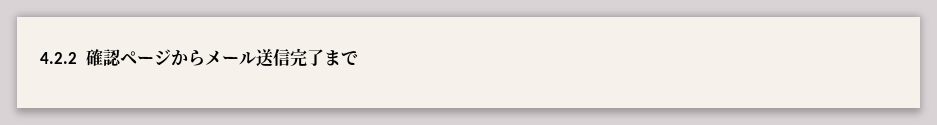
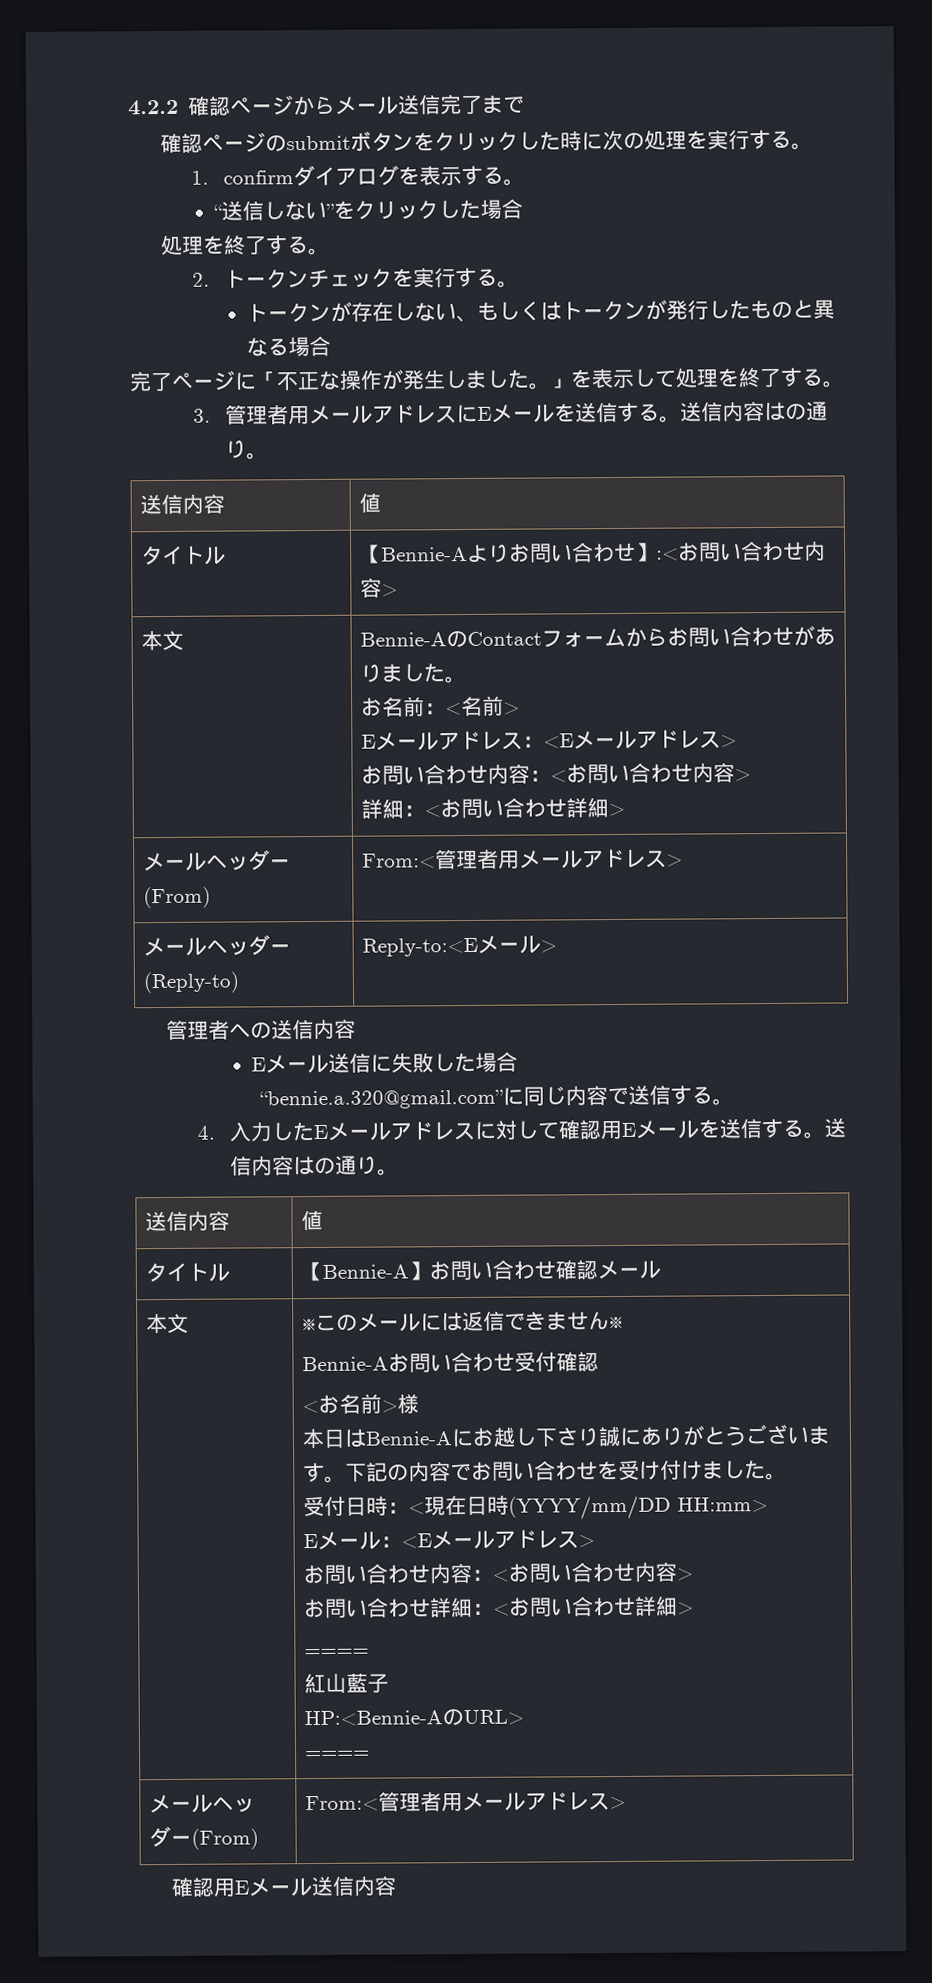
+ 確認ページのsubmitボタンをクリックした時に次の処理を実行する。
+ 1. confirmダイアログを表示する。
+ “送信しない”をクリックした場合
+ 処理を終了する。
+ 2.トークンチェックを実行する。
+ トークンが存在しない、もしくはトークンが発行したものと異なる場合
+ 完了ページに「不正な操作が発生しました。」を表示して処理を終了する。
+ 3.管理者用メールアドレスにEメールを送信する。送信内容はの通り。
+ 送信内容 | 値
+ タイトル | 【Bennie-Aよりお問い合わせ】:<お問い合わせ内容>
+ 本文 | Bennie-AのContactフォームからお問い合わせがありました。
+ お名前：<名前>
+ Eメールアドレス：<Eメールアドレス>
+ お問い合わせ内容：<お問い合わせ内容>
+ 詳細：<お問い合わせ詳細>
+ メールヘッダー(From) | From:<管理者用メールアドレス>
+ メールヘッダー(Reply-to) | Reply-to:<Eメール>
+ 管理者への送信内容
+ Eメール送信に失敗した場合
+ “bennie.a.320@gmail.com”に同じ内容で送信する。
+ 4.入力したEメールアドレスに対して確認用Eメールを送信する。送信内容はの通り。
+ 送信内容 | 値
+ タイトル | 【Bennie-A】お問い合わせ確認メール
+ 本文 | ※このメールには返信できません※
+ Bennie-Aお問い合わせ受付確認
+ <お名前>様
+ 本日はBennie-Aにお越し下さり誠にありがとうございます。下記の内容でお問い合わせを受け付けました。
+ 受付日時：<現在日時(YYYY/mm/DD HH:mm>
+ Eメール：<Eメールアドレス>
+ お問い合わせ内容：<お問い合わせ内容>
+ お問い合わせ詳細：<お問い合わせ詳細>
+ ====
+ 紅山藍子
+ HP:<Bennie-AのURL>
+ ====
+ メールヘッダー(From) | From:<管理者用メールアドレス>
+ 確認用Eメール送信内容

